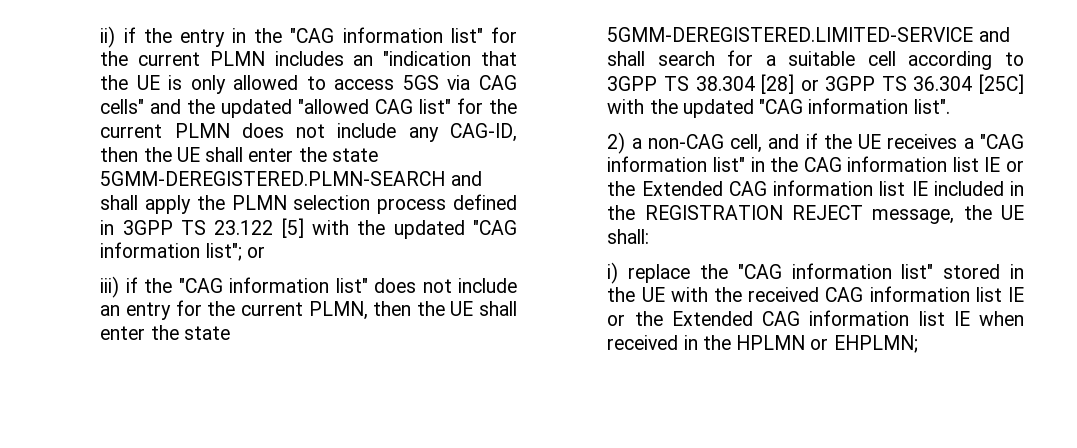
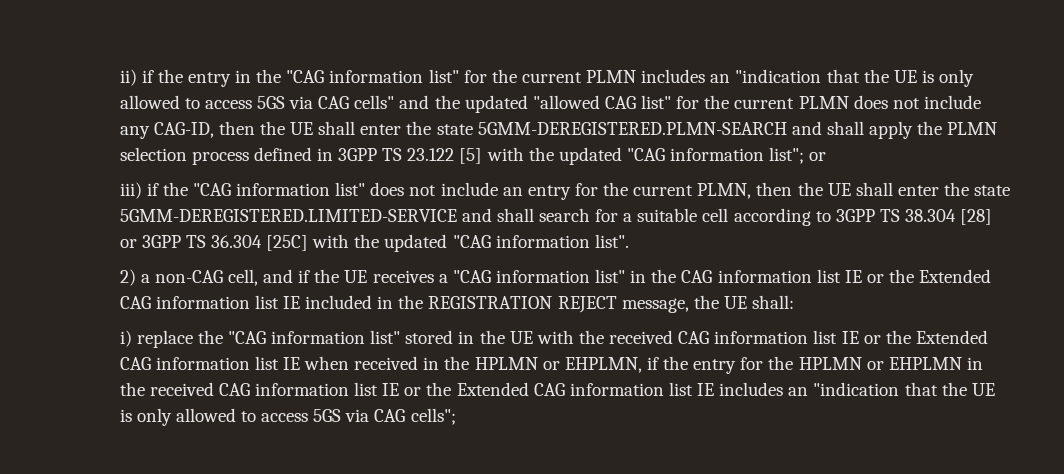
- i) replace the "CAG information list" stored in the UE with the received CAG information list IE or the Extended CAG information list IE when received in the HPLMN or EHPLMN;
+ i) replace the "CAG information list" stored in the UE with the received CAG information list IE or the Extended CAG information list IE when received in the HPLMN or EHPLMN, if the entry for the HPLMN or EHPLMN in the received CAG information list IE or the Extended CAG information list IE includes an "indication that the UE is only allowed to access 5GS via CAG cells";

